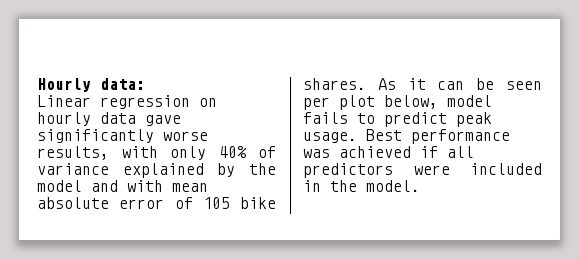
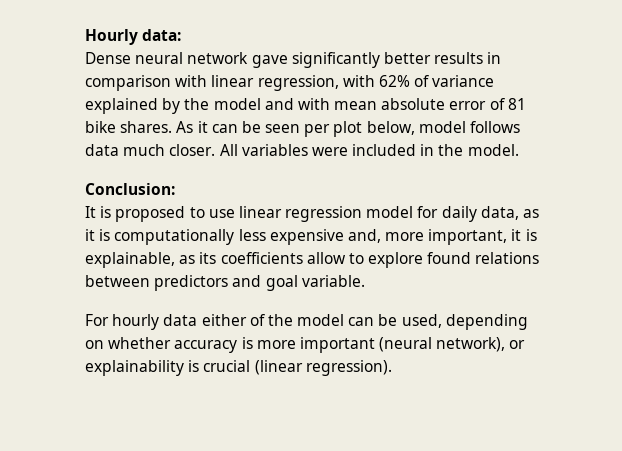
- Linear regression on hourly data gave significantly worse results, with only 40% of variance explained by the model and with mean absolute error of 105 bike shares.
+ Dense neural network gave significantly better results in comparison with linear regression, with 62% of variance explained by the model and with mean absolute error of 81 bike shares.
- As it can be seen per plot below, model fails to predict peak usage. Best performance was achieved if all predictors were included in the model.
+ As it can be seen per plot below, model follows data much closer. All variables were included in the model.
+ Conclusion:
+ It is proposed to use linear regression model for daily data, as it is computationally less expensive and, more important, it is explainable, as its coefficients allow to explore found relations between predictors and goal variable.
+ For hourly data either of the model can be used, depending on whether accuracy is more important (neural network), or explainability is crucial (linear regression).

